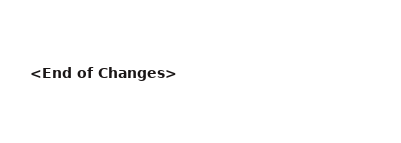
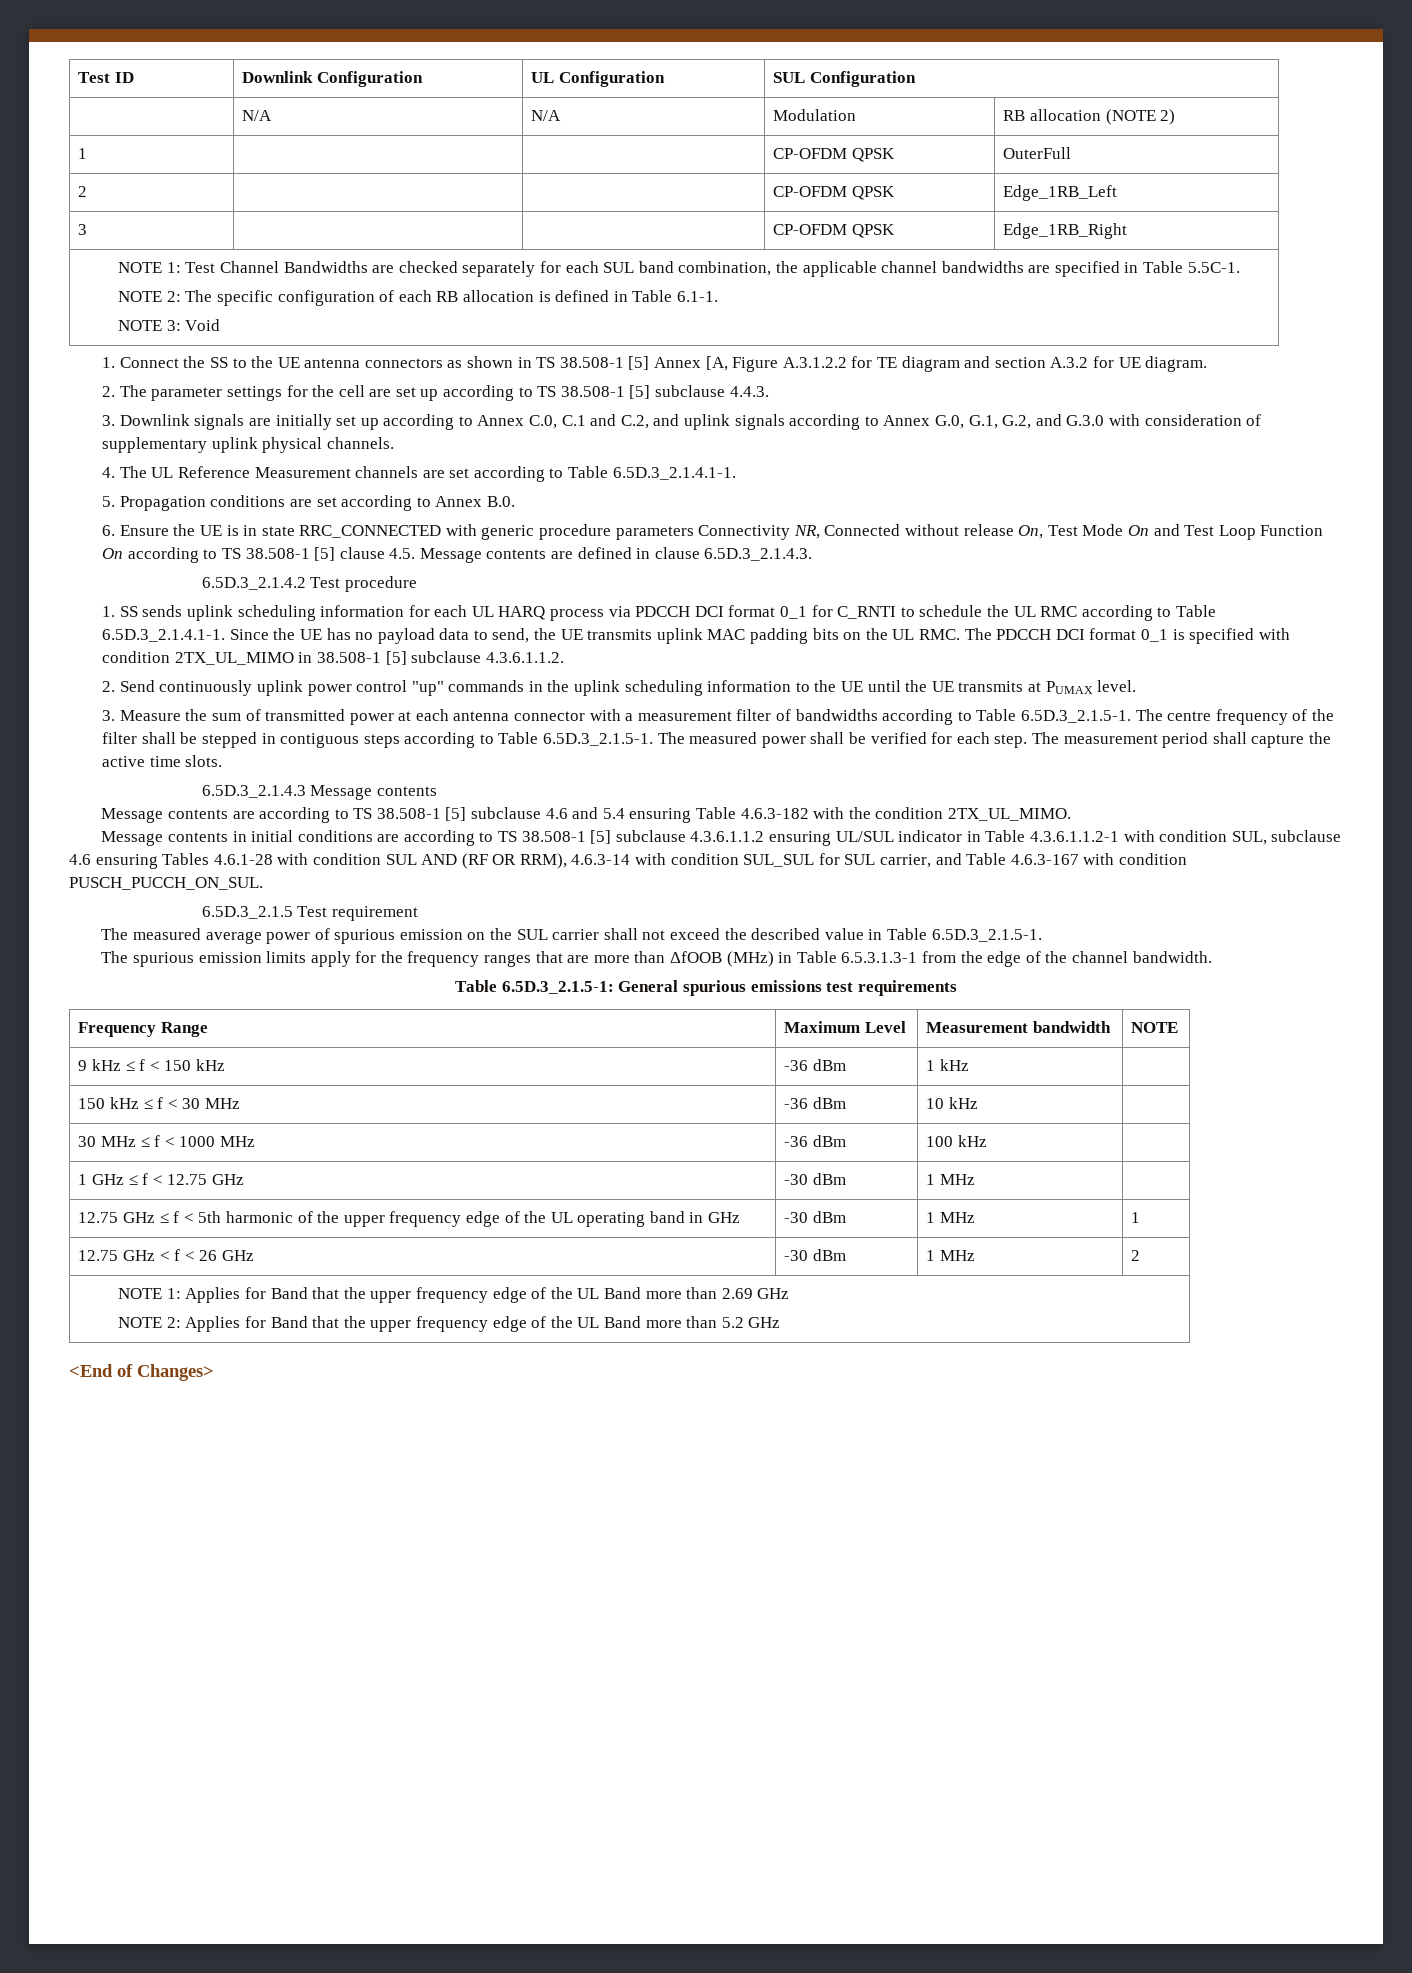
+ Test ID | Downlink Configuration | UL Configuration | SUL Configuration
+ | N/A | N/A | Modulation | RB allocation (NOTE 2)
+ 1 | | | CP-OFDM QPSK | OuterFull
+ 2 | | | CP-OFDM QPSK | Edge_1RB_Left
+ 3 | | | CP-OFDM QPSK | Edge_1RB_Right
+ NOTE 1: Test Channel Bandwidths are checked separately for each SUL band combination, the applicable channel bandwidths are specified in Table 5.5C-1.
+ NOTE 2: The specific configuration of each RB allocation is defined in Table 6.1-1.
+ NOTE 3: Void
+ 1. Connect the SS to the UE antenna connectors as shown in TS 38.508-1 [5] Annex [A, Figure A.3.1.2.2 for TE diagram and section A.3.2 for UE diagram.
+ 2. The parameter settings for the cell are set up according to TS 38.508-1 [5] subclause 4.4.3.
+ 3. Downlink signals are initially set up according to Annex C.0, C.1 and C.2, and uplink signals according to Annex G.0, G.1, G.2, and G.3.0 with consideration of supplementary uplink physical channels.
+ 4. The UL Reference Measurement channels are set according to Table 6.5D.3_2.1.4.1-1.
+ 5. Propagation conditions are set according to Annex B.0.
+ 6. Ensure the UE is in state RRC_CONNECTED with generic procedure parameters Connectivity NR, Connected without release On, Test Mode On and Test Loop Function On according to TS 38.508-1 [5] clause 4.5. Message contents are defined in clause 6.5D.3_2.1.4.3.
+ 6.5D.3_2.1.4.2 Test procedure
+ 1. SS sends uplink scheduling information for each UL HARQ process via PDCCH DCI format 0_1 for C_RNTI to schedule the UL RMC according to Table 6.5D.3_2.1.4.1-1. Since the UE has no payload data to send, the UE transmits uplink MAC padding bits on the UL RMC. The PDCCH DCI format 0_1 is specified with condition 2TX_UL_MIMO in 38.508-1 [5] subclause 4.3.6.1.1.2.
+ 2. Send continuously uplink power control "up" commands in the uplink scheduling information to the UE until the UE transmits at PUMAX level.
+ 3. Measure the sum of transmitted power at each antenna connector with a measurement filter of bandwidths according to Table 6.5D.3_2.1.5-1. The centre frequency of the filter shall be stepped in contiguous steps according to Table 6.5D.3_2.1.5-1. The measured power shall be verified for each step. The measurement period shall capture the active time slots.
+ 6.5D.3_2.1.4.3 Message contents
+ Message contents are according to TS 38.508-1 [5] subclause 4.6 and 5.4 ensuring Table 4.6.3-182 with the condition 2TX_UL_MIMO.
+ Message contents in initial conditions are according to TS 38.508-1 [5] subclause 4.3.6.1.1.2 ensuring UL/SUL indicator in Table 4.3.6.1.1.2-1 with condition SUL, subclause 4.6 ensuring Tables 4.6.1-28 with condition SUL AND (RF OR RRM), 4.6.3-14 with condition SUL_SUL for SUL carrier, and Table 4.6.3-167 with condition PUSCH_PUCCH_ON_SUL.
+ 6.5D.3_2.1.5 Test requirement
+ The measured average power of spurious emission on the SUL carrier shall not exceed the described value in Table 6.5D.3_2.1.5-1.
+ The spurious emission limits apply for the frequency ranges that are more than ΔfOOB (MHz) in Table 6.5.3.1.3-1 from the edge of the channel bandwidth.
+ Table 6.5D.3_2.1.5-1: General spurious emissions test requirements
+ Frequency Range | Maximum Level | Measurement bandwidth | NOTE
+ 9 kHz ≤ f < 150 kHz | -36 dBm | 1 kHz |
+ 150 kHz ≤ f < 30 MHz | -36 dBm | 10 kHz |
+ 30 MHz ≤ f < 1000 MHz | -36 dBm | 100 kHz |
+ 1 GHz ≤ f < 12.75 GHz | -30 dBm | 1 MHz |
+ 12.75 GHz ≤ f < 5th harmonic of the upper frequency edge of the UL operating band in GHz | -30 dBm | 1 MHz | 1
+ 12.75 GHz < f < 26 GHz | -30 dBm | 1 MHz | 2
+ NOTE 1: Applies for Band that the upper frequency edge of the UL Band more than 2.69 GHz
+ NOTE 2: Applies for Band that the upper frequency edge of the UL Band more than 5.2 GHz

